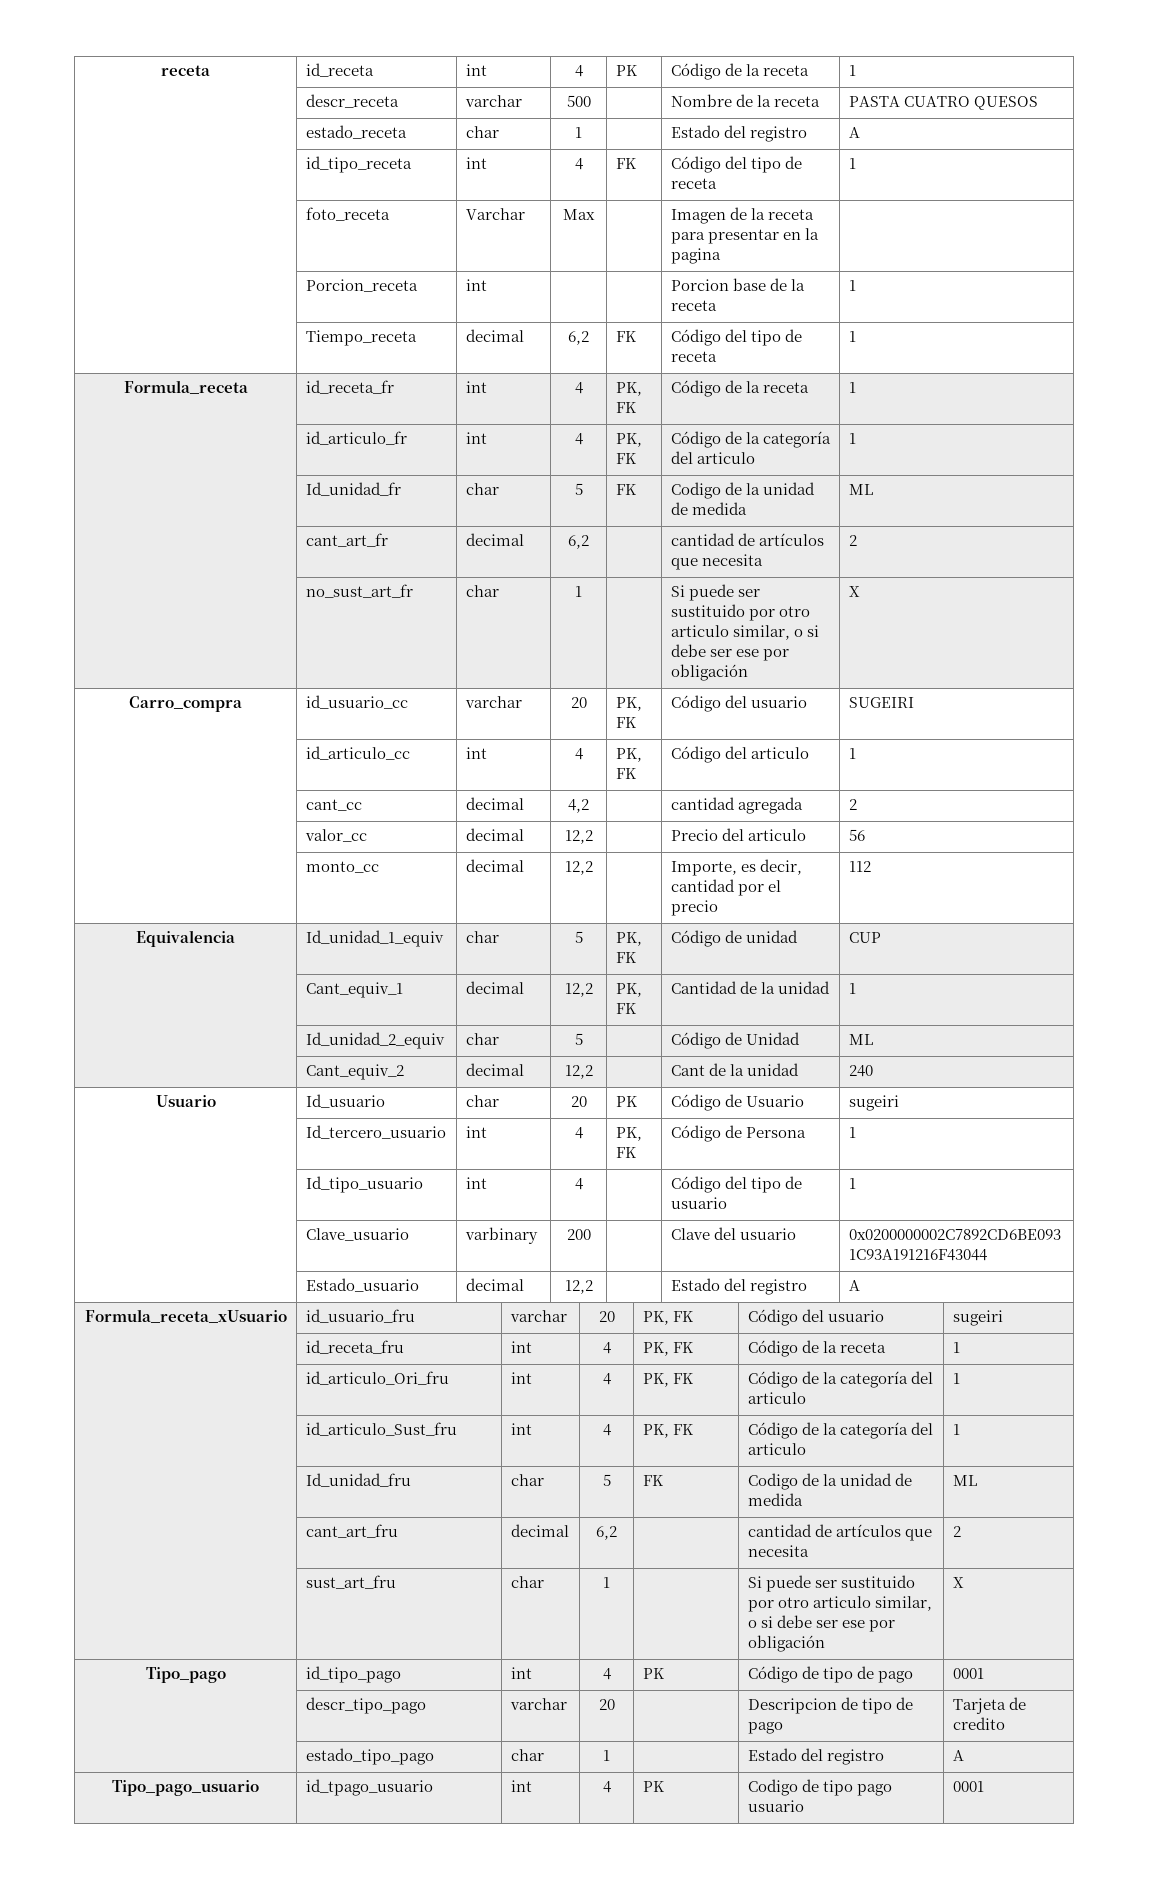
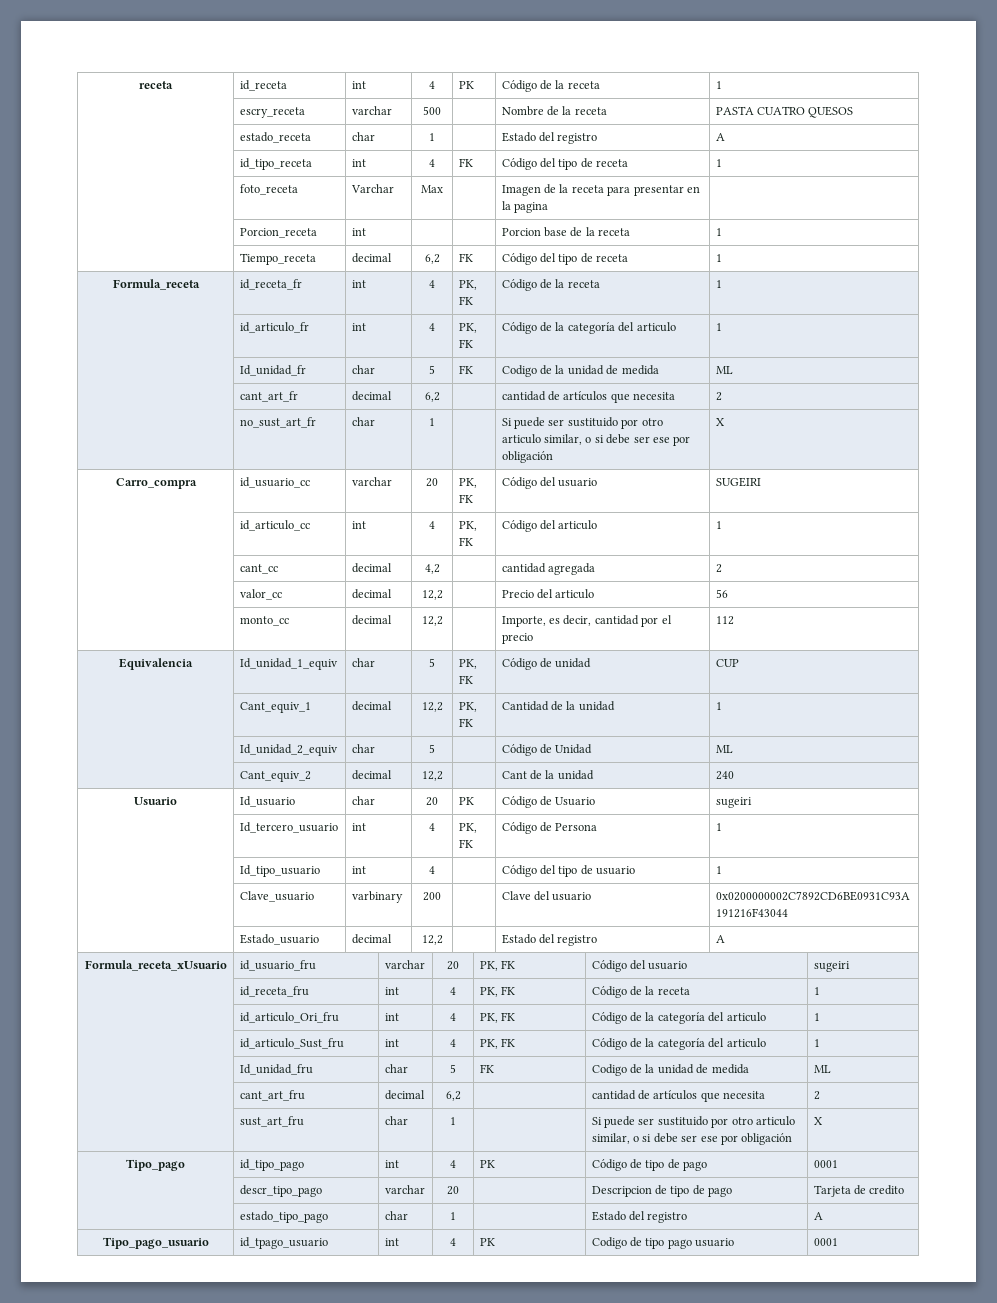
- | descr_receta | varchar | 500 | | Nombre de la receta | PASTA CUATRO QUESOS
+ | escry_receta | varchar | 500 | | Nombre de la receta | PASTA CUATRO QUESOS

